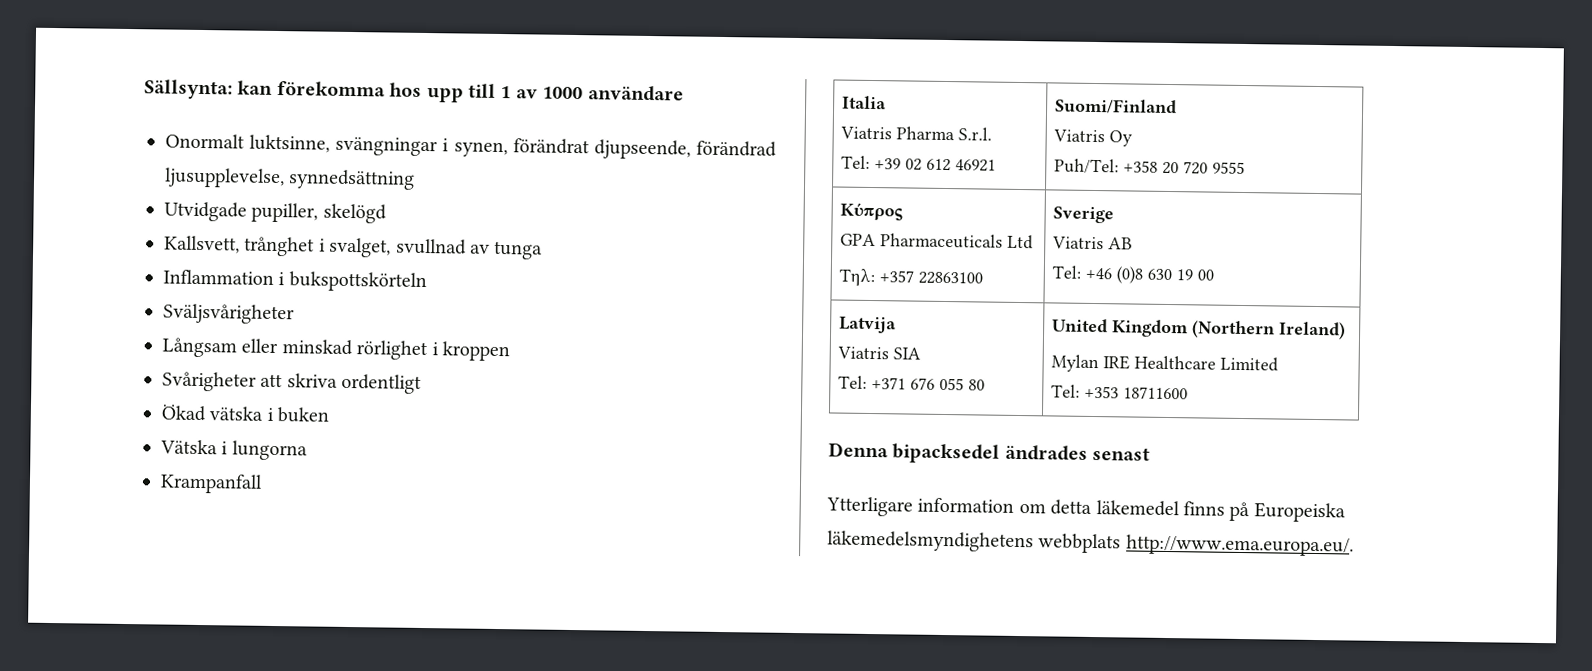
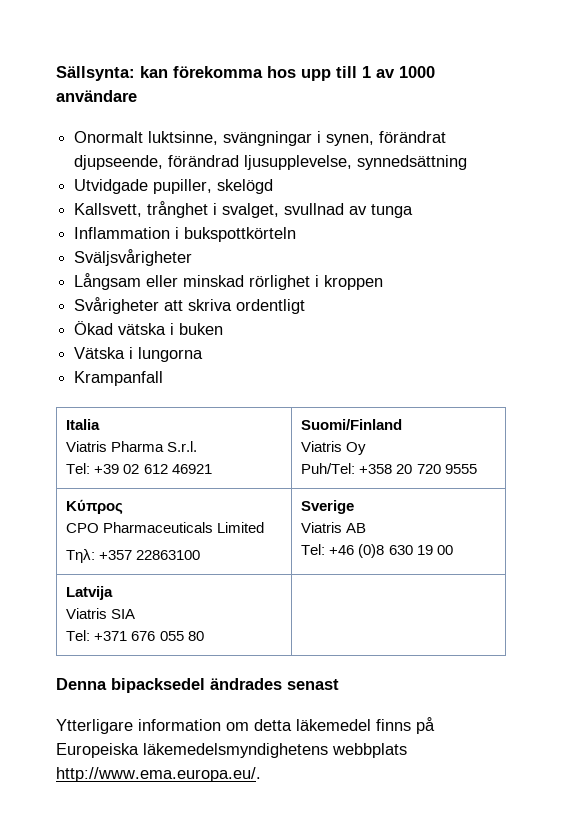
- Inflammation i bukspottskörteln
+ Inflammation i bukspottkörteln
  Κύπρος
- GPA Pharmaceuticals Ltd
+ CPO Pharmaceuticals Limited
  Latvija
  Viatris SIA
- Tel: +371 676 055 80 | United Kingdom (Northern Ireland)
- Mylan IRE Healthcare Limited
- Tel: +353 18711600
+ Tel: +371 676 055 80 |

